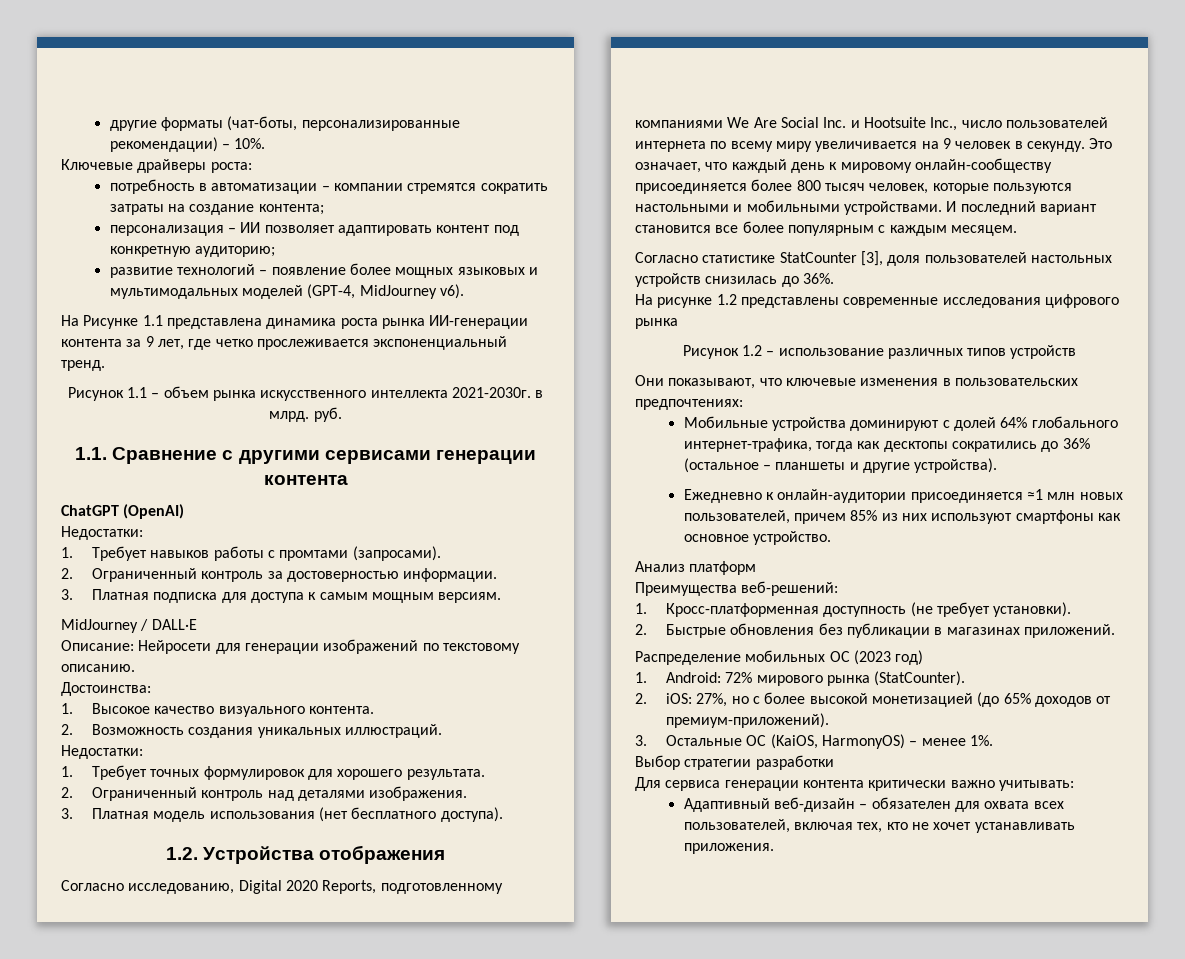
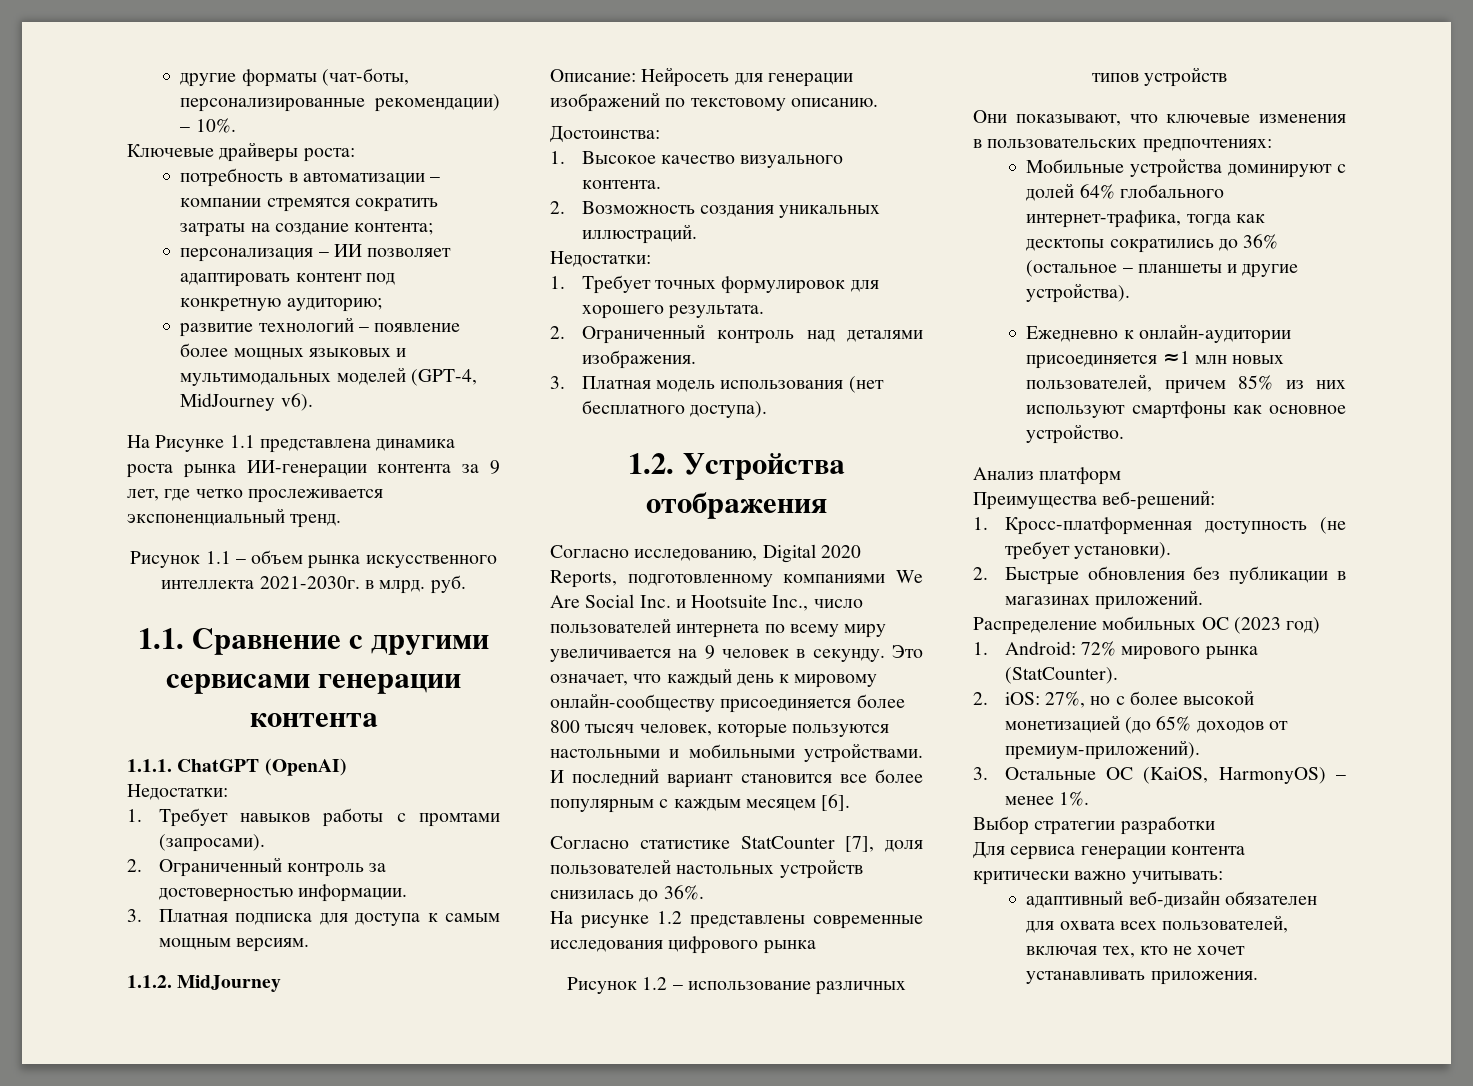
- ChatGPT (OpenAI)
+ 1.1.1. ChatGPT (OpenAI)
- MidJourney / DALL·E
+ 1.1.2. MidJourney
- Описание: Нейросети для генерации изображений по текстовому описанию.
+ Описание: Нейросеть для генерации изображений по текстовому описанию.
- И последний вариант становится все более популярным с каждым месяцем.
+ И последний вариант становится все более популярным с каждым месяцем [6].
- Согласно статистике StatCounter [3], доля пользователей настольных устройств снизилась до 36%.
+ Согласно статистике StatCounter [7], доля пользователей настольных устройств снизилась до 36%.
- Адаптивный веб-дизайн – обязателен для охвата всех пользователей, включая тех, кто не хочет устанавливать приложения.
+ адаптивный веб-дизайн обязателен для охвата всех пользователей, включая тех, кто не хочет устанавливать приложения.

